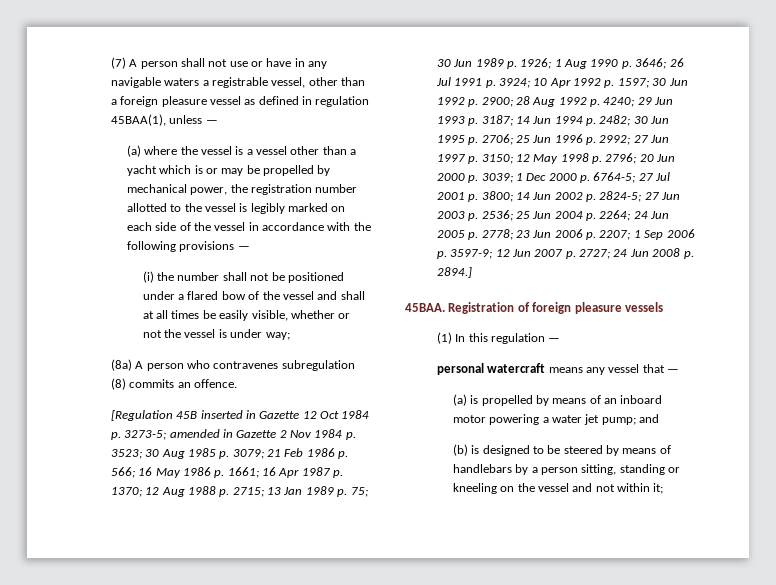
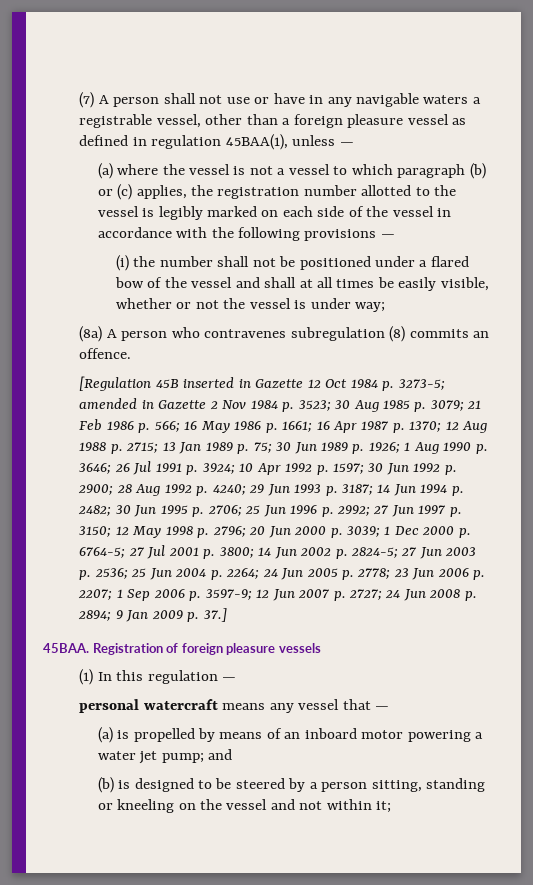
- (a) where the vessel is a vessel other than a yacht which is or may be propelled by mechanical power, the registration number allotted to the vessel is legibly marked on each side of the vessel in accordance with the following provisions —
+ (a) where the vessel is not a vessel to which paragraph (b) or (c) applies, the registration number allotted to the vessel is legibly marked on each side of the vessel in accordance with the following provisions —
- 24 Jun 2008 p. 2894.]
+ 24 Jun 2008 p. 2894; 9 Jan 2009 p. 37.]
- (b) is designed to be steered by means of handlebars by a person sitting, standing or kneeling on the vessel and not within it;
+ (b) is designed to be steered by a person sitting, standing or kneeling on the vessel and not within it;

